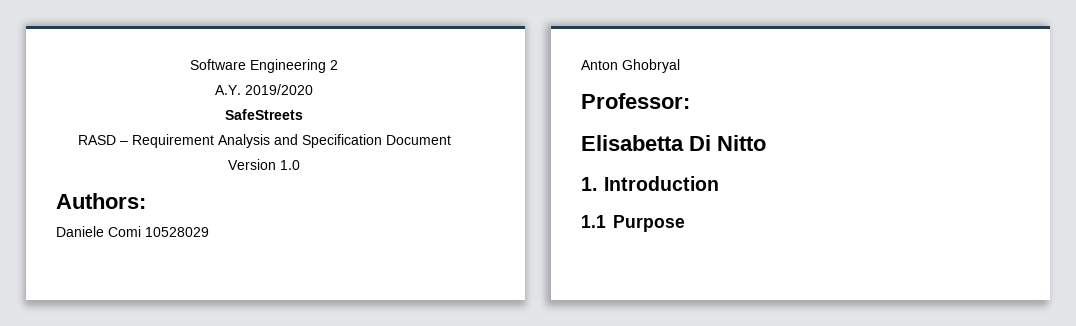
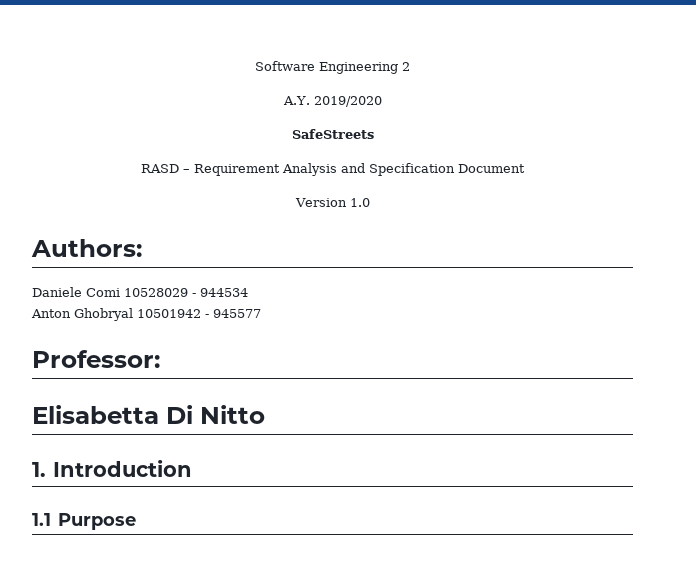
- Daniele Comi 10528029
+ Daniele Comi 10528029 - 944534
- Anton Ghobryal
+ Anton Ghobryal 10501942 - 945577

